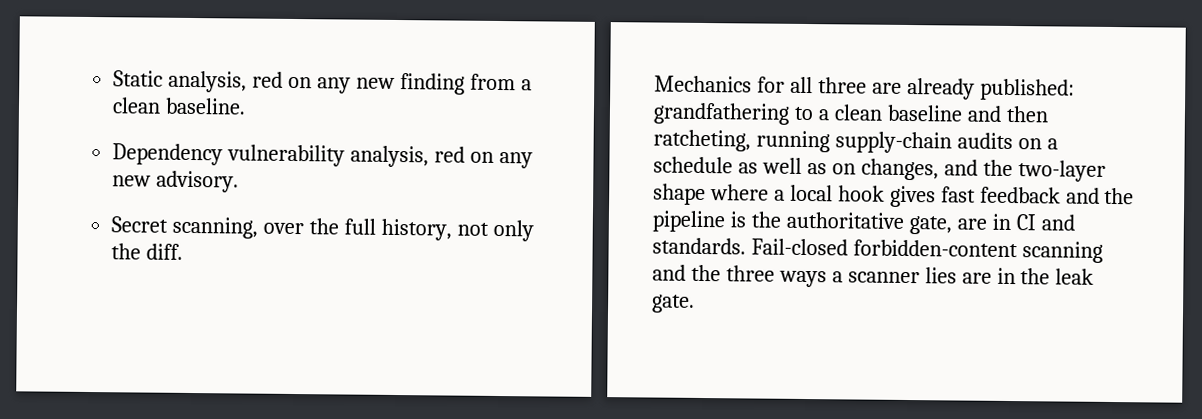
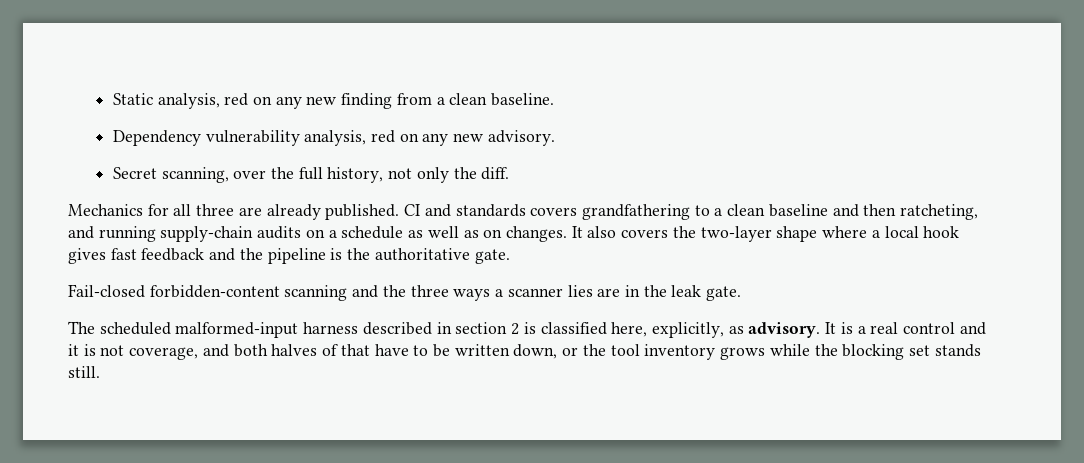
- Mechanics for all three are already published: grandfathering to a clean baseline and then ratcheting, running supply-chain audits on a schedule as well as on changes, and the two-layer shape where a local hook gives fast feedback and the pipeline is the authoritative gate, are in CI and standards. Fail-closed forbidden-content scanning and the three ways a scanner lies are in the leak gate.
+ Mechanics for all three are already published. CI and standards covers grandfathering to a clean baseline and then ratcheting, and running supply-chain audits on a schedule as well as on changes. It also covers the two-layer shape where a local hook gives fast feedback and the pipeline is the authoritative gate.
+ Fail-closed forbidden-content scanning and the three ways a scanner lies are in the leak gate.
+ The scheduled malformed-input harness described in section 2 is classified here, explicitly, as advisory. It is a real control and it is not coverage, and both halves of that have to be written down, or the tool inventory grows while the blocking set stands still.

